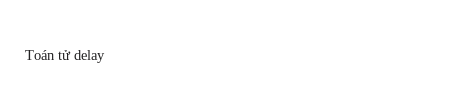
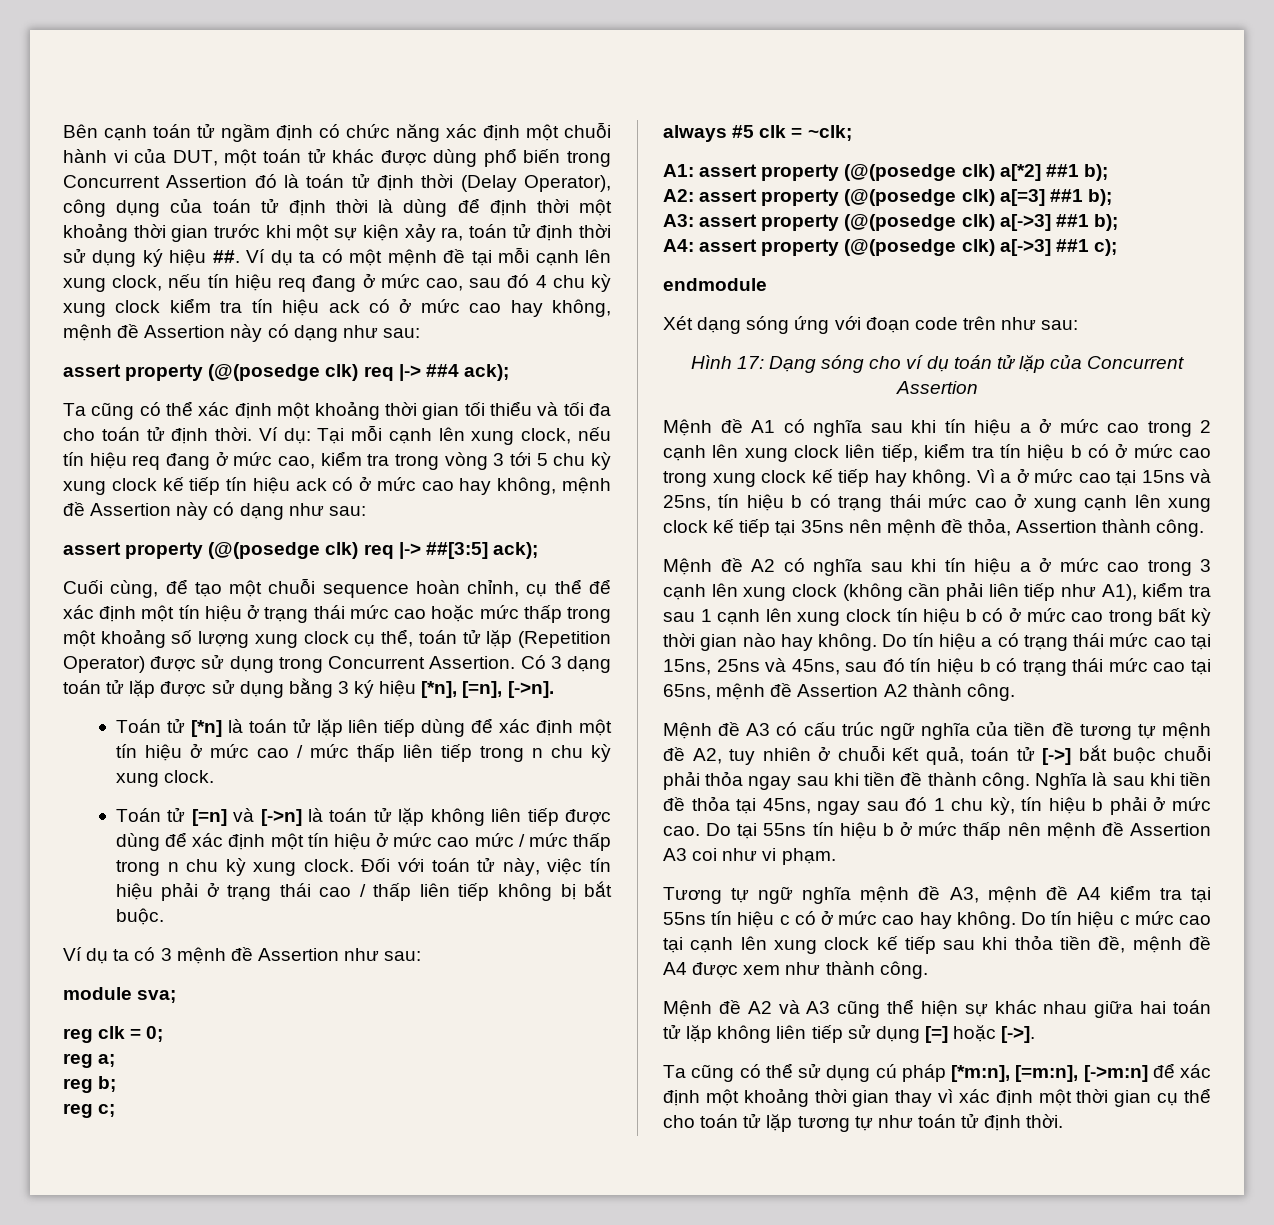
- Toán tử delay
+ Bên cạnh toán tử ngầm định có chức năng xác định một chuỗi hành vi của DUT, một toán tử khác được dùng phổ biến trong Concurrent Assertion đó là toán tử định thời (Delay Operator), công dụng của toán tử định thời là dùng để định thời một khoảng thời gian trước khi một sự kiện xảy ra, toán tử định thời sử dụng ký hiệu ##. Ví dụ ta có một mệnh đề tại mỗi cạnh lên xung clock, nếu tín hiệu req đang ở mức cao, sau đó 4 chu kỳ xung clock kiểm tra tín hiệu ack có ở mức cao hay không, mệnh đề Assertion này có dạng như sau:
+ assert property (@(posedge clk) req |-> ##4 ack);
+ Ta cũng có thể xác định một khoảng thời gian tối thiểu và tối đa cho toán tử định thời. Ví dụ: Tại mỗi cạnh lên xung clock, nếu tín hiệu req đang ở mức cao, kiểm tra trong vòng 3 tới 5 chu kỳ xung clock kế tiếp tín hiệu ack có ở mức cao hay không, mệnh đề Assertion này có dạng như sau:
+ assert property (@(posedge clk) req |-> ##[3:5] ack);
+ Cuối cùng, để tạo một chuỗi sequence hoàn chỉnh, cụ thể để xác định một tín hiệu ở trạng thái mức cao hoặc mức thấp trong một khoảng số lượng xung clock cụ thể, toán tử lặp (Repetition Operator) được sử dụng trong Concurrent Assertion. Có 3 dạng toán tử lặp được sử dụng bằng 3 ký hiệu [*n], [=n], [->n].
+ Toán tử [*n] là toán tử lặp liên tiếp dùng để xác định một tín hiệu ở mức cao / mức thấp liên tiếp trong n chu kỳ xung clock.
+ Toán tử [=n] và [->n] là toán tử lặp không liên tiếp được dùng để xác định một tín hiệu ở mức cao mức / mức thấp trong n chu kỳ xung clock. Đối với toán tử này, việc tín hiệu phải ở trạng thái cao / thấp liên tiếp không bị bắt buộc.
+ Ví dụ ta có 3 mệnh đề Assertion như sau:
+ module sva;
+ reg clk = 0;
+ reg a;
+ reg b;
+ reg c;
+ always #5 clk = ~clk;
+ A1: assert property (@(posedge clk) a[*2] ##1 b);
+ A2: assert property (@(posedge clk) a[=3] ##1 b);
+ A3: assert property (@(posedge clk) a[->3] ##1 b);
+ A4: assert property (@(posedge clk) a[->3] ##1 c);
+ endmodule
+ Xét dạng sóng ứng với đoạn code trên như sau:
+ Hình 17: Dạng sóng cho ví dụ toán tử lặp của Concurrent Assertion
+ Mệnh đề A1 có nghĩa sau khi tín hiệu a ở mức cao trong 2 cạnh lên xung clock liên tiếp, kiểm tra tín hiệu b có ở mức cao trong xung clock kế tiếp hay không. Vì a ở mức cao tại 15ns và 25ns, tín hiệu b có trạng thái mức cao ở xung cạnh lên xung clock kế tiếp tại 35ns nên mệnh đề thỏa, Assertion thành công.
+ Mệnh đề A2 có nghĩa sau khi tín hiệu a ở mức cao trong 3 cạnh lên xung clock (không cần phải liên tiếp như A1), kiểm tra sau 1 cạnh lên xung clock tín hiệu b có ở mức cao trong bất kỳ thời gian nào hay không. Do tín hiệu a có trạng thái mức cao tại 15ns, 25ns và 45ns, sau đó tín hiệu b có trạng thái mức cao tại 65ns, mệnh đề Assertion A2 thành công.
+ Mệnh đề A3 có cấu trúc ngữ nghĩa của tiền đề tương tự mệnh đề A2, tuy nhiên ở chuỗi kết quả, toán tử [->] bắt buộc chuỗi phải thỏa ngay sau khi tiền đề thành công. Nghĩa là sau khi tiền đề thỏa tại 45ns, ngay sau đó 1 chu kỳ, tín hiệu b phải ở mức cao. Do tại 55ns tín hiệu b ở mức thấp nên mệnh đề Assertion A3 coi như vi phạm.
+ Tương tự ngữ nghĩa mệnh đề A3, mệnh đề A4 kiểm tra tại 55ns tín hiệu c có ở mức cao hay không. Do tín hiệu c mức cao tại cạnh lên xung clock kế tiếp sau khi thỏa tiền đề, mệnh đề A4 được xem như thành công.
+ Mệnh đề A2 và A3 cũng thể hiện sự khác nhau giữa hai toán tử lặp không liên tiếp sử dụng [=] hoặc [->].
+ Ta cũng có thể sử dụng cú pháp [*m:n], [=m:n], [->m:n] để xác định một khoảng thời gian thay vì xác định một thời gian cụ thể cho toán tử lặp tương tự như toán tử định thời.

